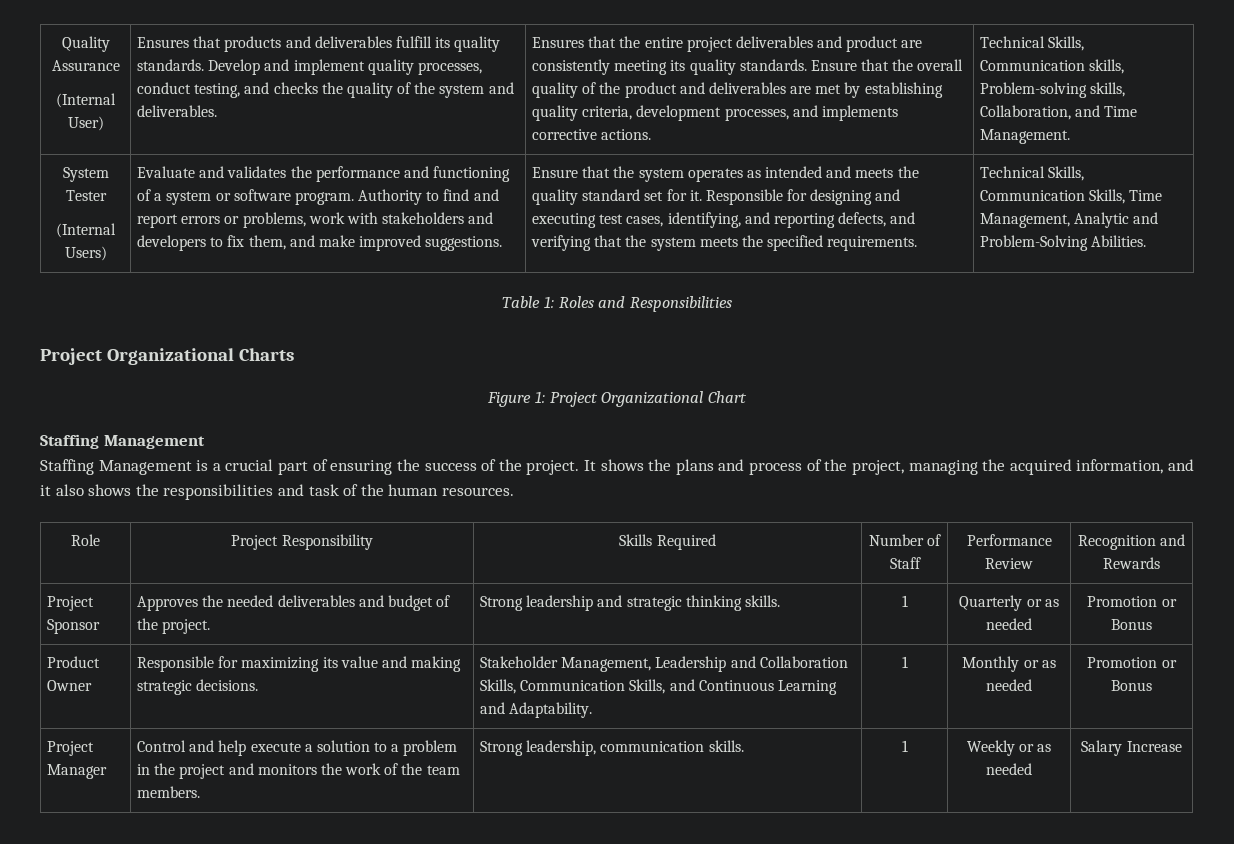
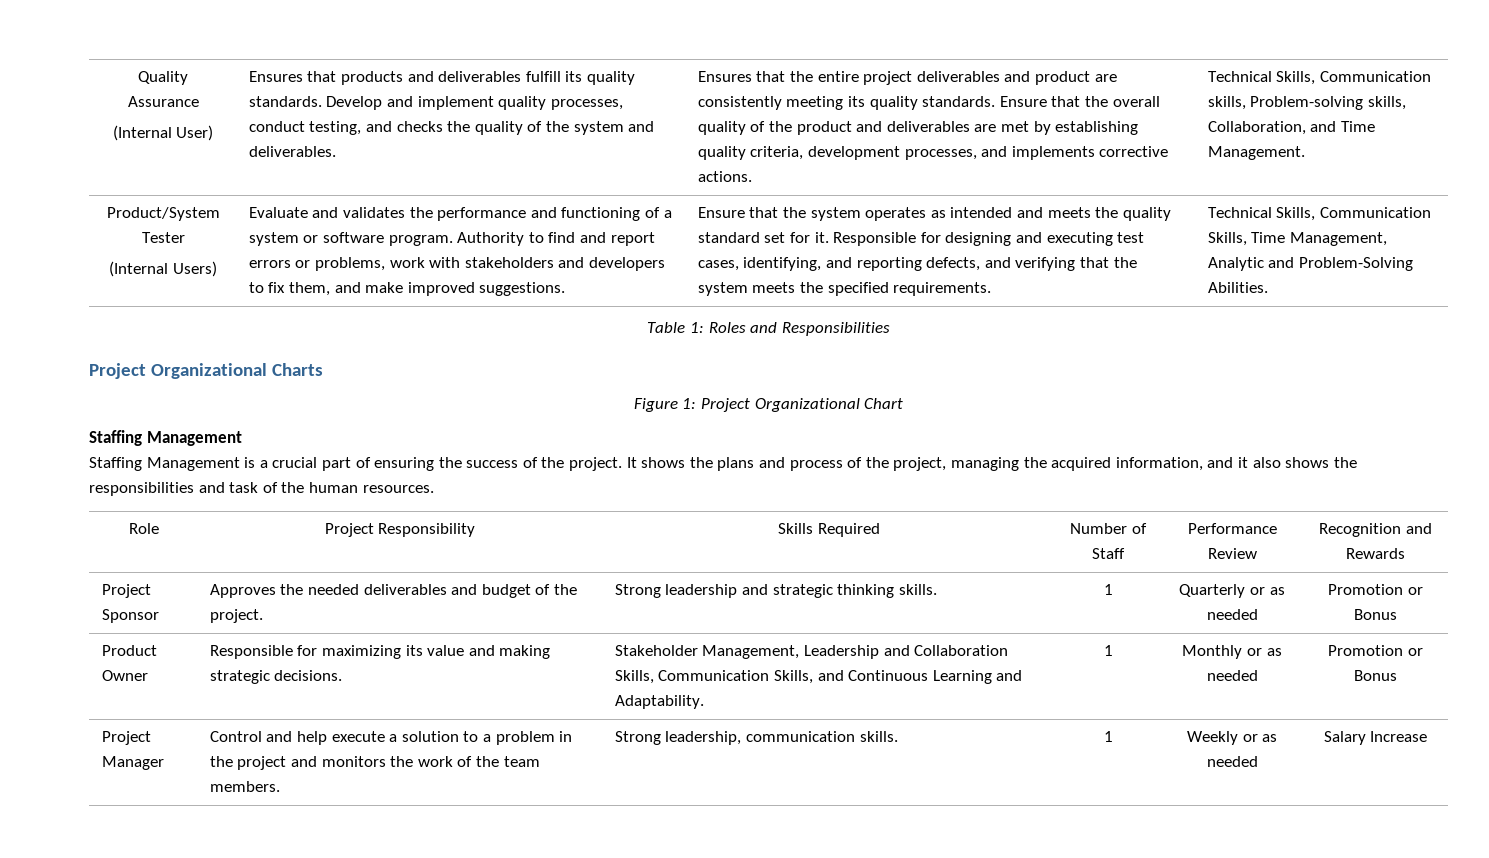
- System Tester
+ Product/System Tester

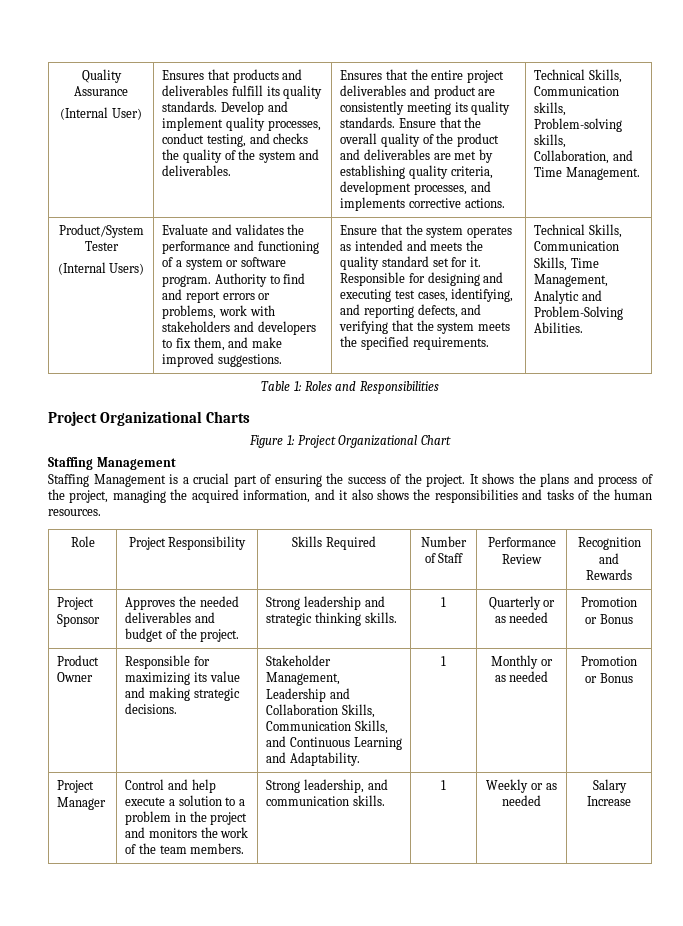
- It shows the plans and process of the project, managing the acquired information, and it also shows the responsibilities and task of the human resources.
+ It shows the plans and process of the project, managing the acquired information, and it also shows the responsibilities and tasks of the human resources.
- Project Manager | Control and help execute a solution to a problem in the project and monitors the work of the team members. | Strong leadership, communication skills. | 1 | Weekly or as needed | Salary Increase
+ Project Manager | Control and help execute a solution to a problem in the project and monitors the work of the team members. | Strong leadership, and communication skills. | 1 | Weekly or as needed | Salary Increase

